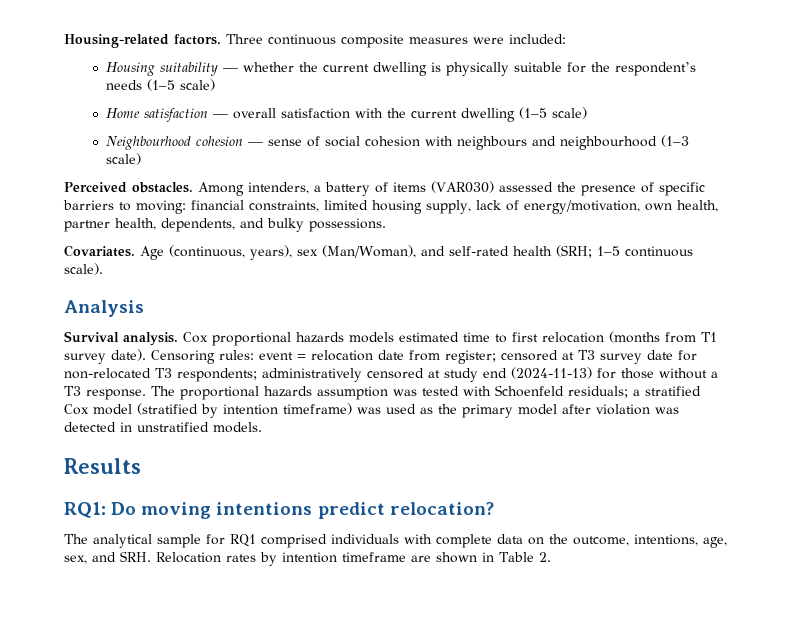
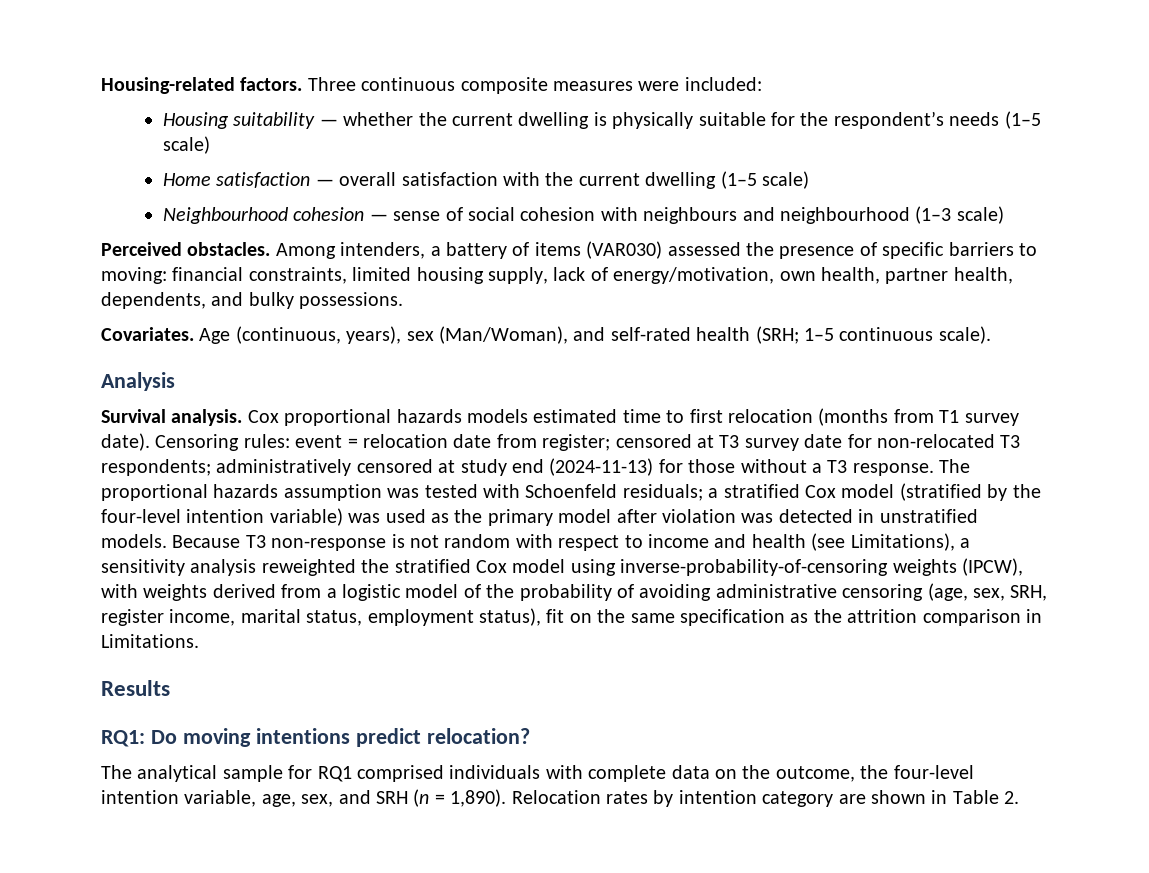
- The proportional hazards assumption was tested with Schoenfeld residuals; a stratified Cox model (stratified by intention timeframe) was used as the primary model after violation was detected in unstratified models.
+ The proportional hazards assumption was tested with Schoenfeld residuals; a stratified Cox model (stratified by the four-level intention variable) was used as the primary model after violation was detected in unstratified models. Because T3 non-response is not random with respect to income and health (see Limitations), a sensitivity analysis reweighted the stratified Cox model using inverse-probability-of-censoring weights (IPCW), with weights derived from a logistic model of the probability of avoiding administrative censoring (age, sex, SRH, register income, marital status, employment status), fit on the same specification as the attrition comparison in Limitations.
- The analytical sample for RQ1 comprised individuals with complete data on the outcome, intentions, age, sex, and SRH. Relocation rates by intention timeframe are shown in Table 2.
+ The analytical sample for RQ1 comprised individuals with complete data on the outcome, the four-level intention variable, age, sex, and SRH (n = 1,890). Relocation rates by intention category are shown in Table 2.

